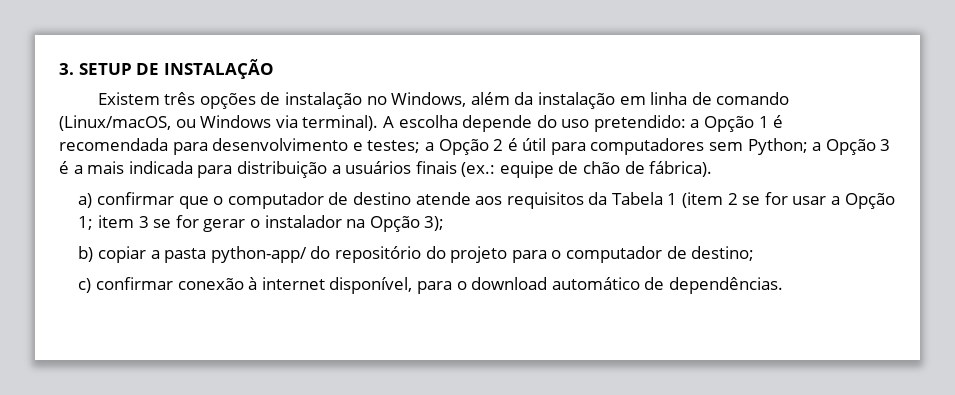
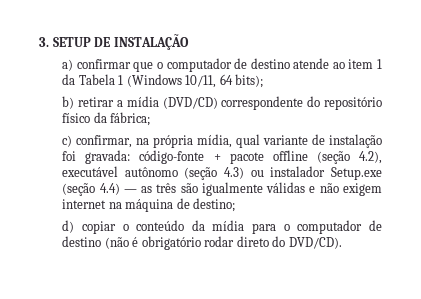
- Existem três opções de instalação no Windows, além da instalação em linha de comando (Linux/macOS, ou Windows via terminal). A escolha depende do uso pretendido: a Opção 1 é recomendada para desenvolvimento e testes; a Opção 2 é útil para computadores sem Python; a Opção 3 é a mais indicada para distribuição a usuários finais (ex.: equipe de chão de fábrica).
- a) confirmar que o computador de destino atende aos requisitos da Tabela 1 (item 2 se for usar a Opção 1; item 3 se for gerar o instalador na Opção 3);
- b) copiar a pasta python-app/ do repositório do projeto para o computador de destino;
- c) confirmar conexão à internet disponível, para o download automático de dependências.
+ a) confirmar que o computador de destino atende ao item 1 da Tabela 1 (Windows 10/11, 64 bits);
+ b) retirar a mídia (DVD/CD) correspondente do repositório físico da fábrica;
+ c) confirmar, na própria mídia, qual variante de instalação foi gravada: código-fonte + pacote offline (seção 4.2), executável autônomo (seção 4.3) ou instalador Setup.exe (seção 4.4) — as três são igualmente válidas e não exigem internet na máquina de destino;
+ d) copiar o conteúdo da mídia para o computador de destino (não é obrigatório rodar direto do DVD/CD).

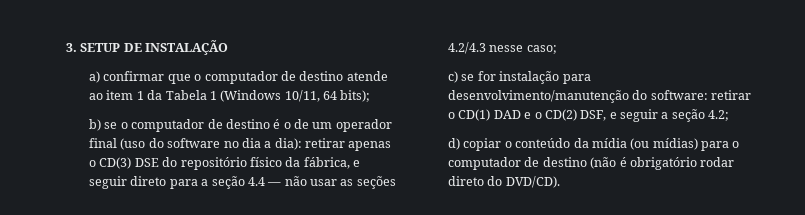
- b) retirar a mídia (DVD/CD) correspondente do repositório físico da fábrica;
- c) confirmar, na própria mídia, qual variante de instalação foi gravada: código-fonte + pacote offline (seção 4.2), executável autônomo (seção 4.3) ou instalador Setup.exe (seção 4.4) — as três são igualmente válidas e não exigem internet na máquina de destino;
+ b) se o computador de destino é o de um operador final (uso do software no dia a dia): retirar apenas o CD(3) DSE do repositório físico da fábrica, e seguir direto para a seção 4.4 — não usar as seções 4.2/4.3 nesse caso;
+ c) se for instalação para desenvolvimento/manutenção do software: retirar o CD(1) DAD e o CD(2) DSF, e seguir a seção 4.2;
- d) copiar o conteúdo da mídia para o computador de destino (não é obrigatório rodar direto do DVD/CD).
+ d) copiar o conteúdo da mídia (ou mídias) para o computador de destino (não é obrigatório rodar direto do DVD/CD).

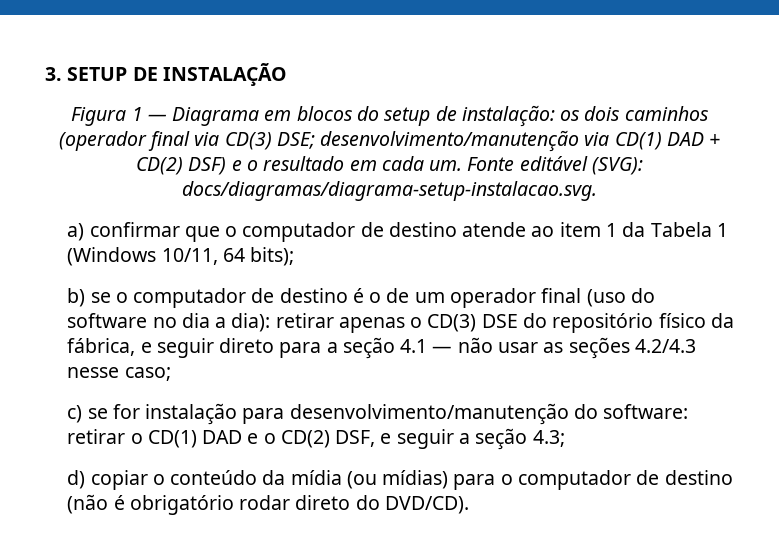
+ Figura 1 — Diagrama em blocos do setup de instalação: os dois caminhos (operador final via CD(3) DSE; desenvolvimento/manutenção via CD(1) DAD + CD(2) DSF) e o resultado em cada um. Fonte editável (SVG): docs/diagramas/diagrama-setup-instalacao.svg.
- b) se o computador de destino é o de um operador final (uso do software no dia a dia): retirar apenas o CD(3) DSE do repositório físico da fábrica, e seguir direto para a seção 4.4 — não usar as seções 4.2/4.3 nesse caso;
+ b) se o computador de destino é o de um operador final (uso do software no dia a dia): retirar apenas o CD(3) DSE do repositório físico da fábrica, e seguir direto para a seção 4.1 — não usar as seções 4.2/4.3 nesse caso;
- c) se for instalação para desenvolvimento/manutenção do software: retirar o CD(1) DAD e o CD(2) DSF, e seguir a seção 4.2;
+ c) se for instalação para desenvolvimento/manutenção do software: retirar o CD(1) DAD e o CD(2) DSF, e seguir a seção 4.3;

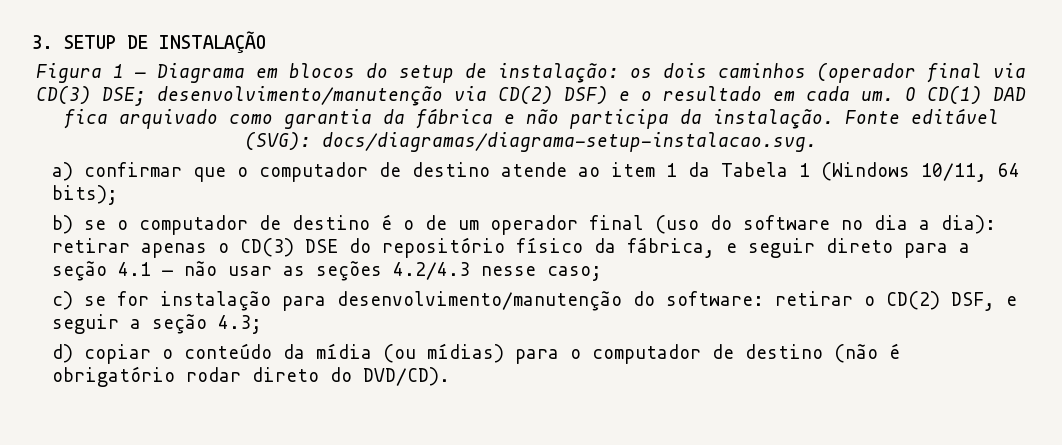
- Figura 1 — Diagrama em blocos do setup de instalação: os dois caminhos (operador final via CD(3) DSE; desenvolvimento/manutenção via CD(1) DAD + CD(2) DSF) e o resultado em cada um.
+ Figura 1 — Diagrama em blocos do setup de instalação: os dois caminhos (operador final via CD(3) DSE; desenvolvimento/manutenção via CD(2) DSF) e o resultado em cada um.
+ O CD(1) DAD fica arquivado como garantia da fábrica e não participa da instalação.
- c) se for instalação para desenvolvimento/manutenção do software: retirar o CD(1) DAD e o CD(2) DSF, e seguir a seção 4.3;
+ c) se for instalação para desenvolvimento/manutenção do software: retirar o CD(2) DSF, e seguir a seção 4.3;

